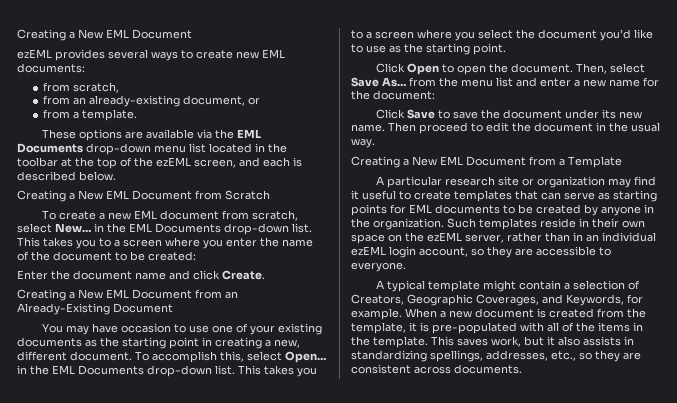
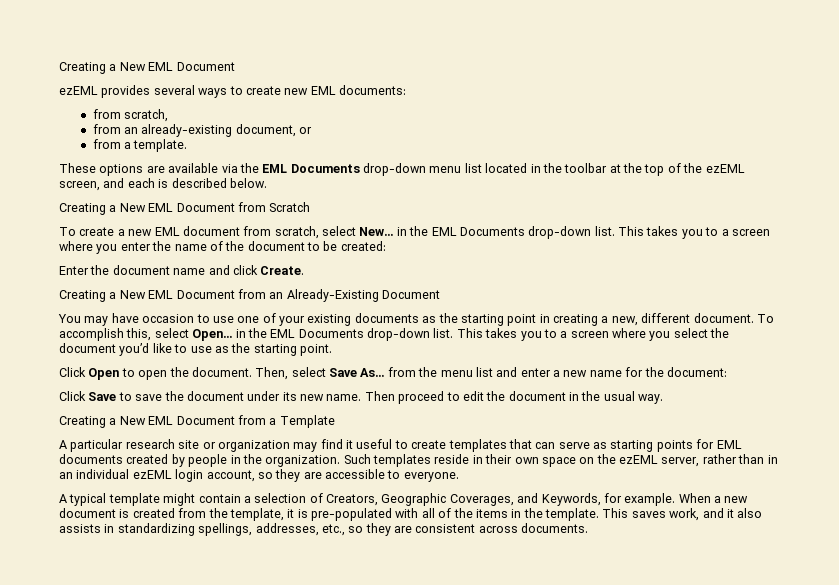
- A particular research site or organization may find it useful to create templates that can serve as starting points for EML documents to be created by anyone in the organization.
+ A particular research site or organization may find it useful to create templates that can serve as starting points for EML documents created by people in the organization.
- This saves work, but it also assists in standardizing spellings, addresses, etc., so they are consistent across documents.
+ This saves work, and it also assists in standardizing spellings, addresses, etc., so they are consistent across documents.

